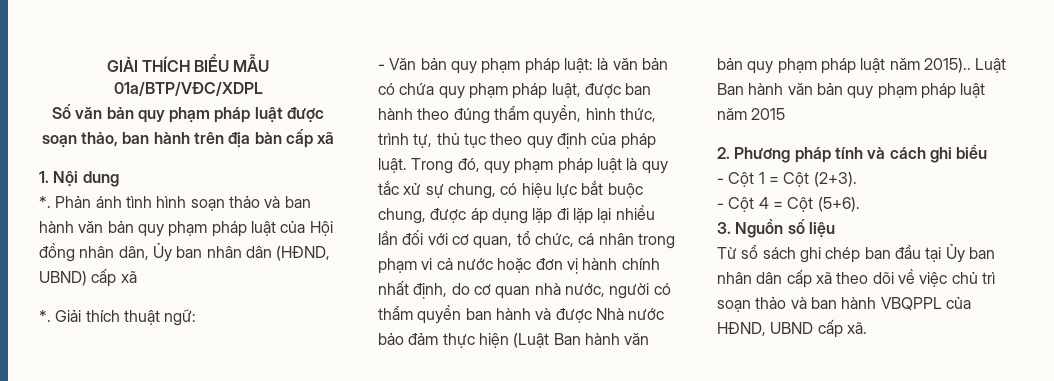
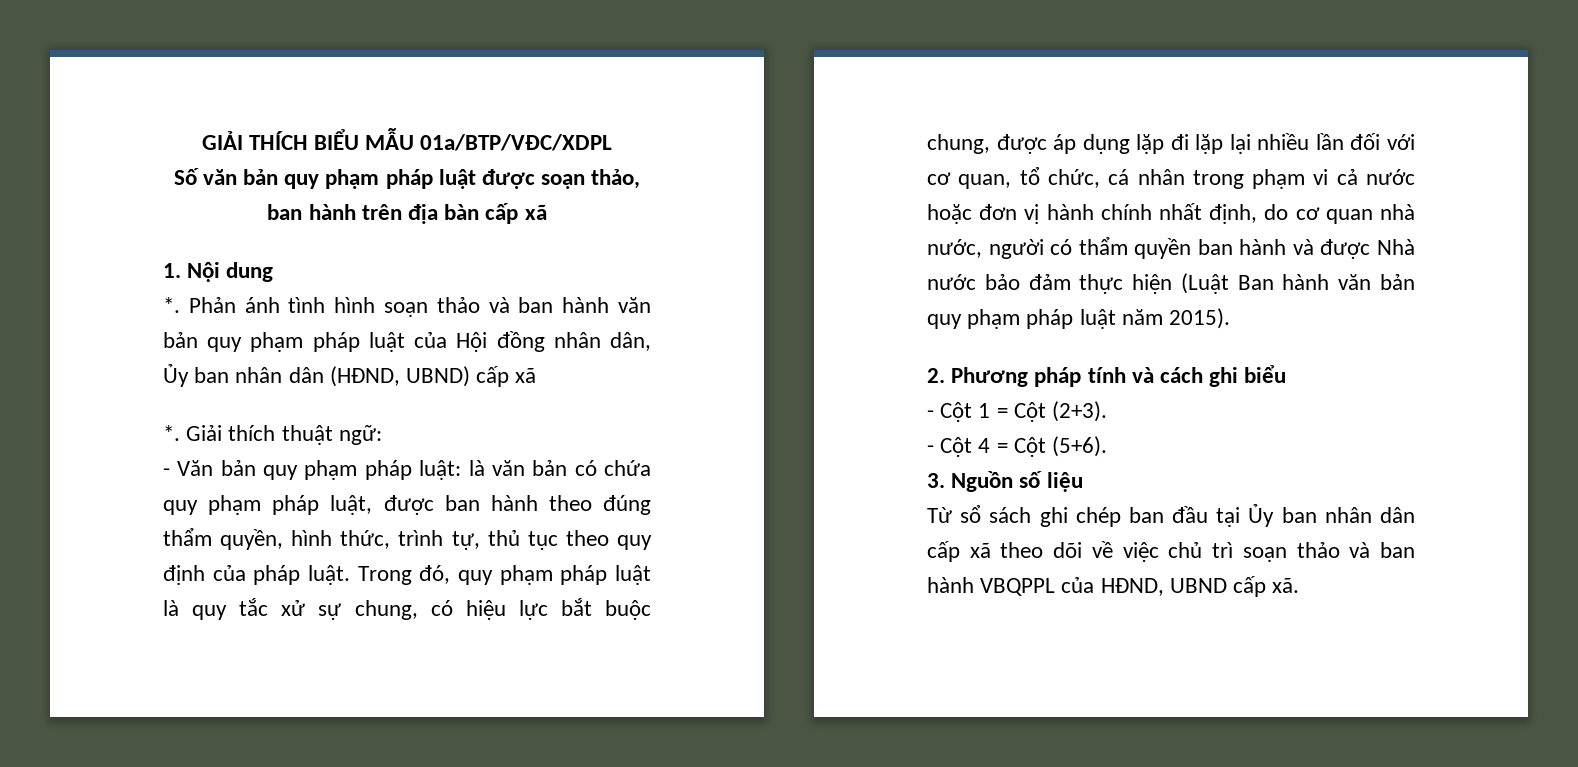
- Trong đó, quy phạm pháp luật là quy tắc xử sự chung, có hiệu lực bắt buộc chung, được áp dụng lặp đi lặp lại nhiều lần đối với cơ quan, tổ chức, cá nhân trong phạm vi cả nước hoặc đơn vị hành chính nhất định, do cơ quan nhà nước, người có thẩm quyền ban hành và được Nhà nước bảo đảm thực hiện (Luật Ban hành văn bản quy phạm pháp luật năm 2015).. Luật Ban hành văn bản quy phạm pháp luật năm 2015
+ Trong đó, quy phạm pháp luật là quy tắc xử sự chung, có hiệu lực bắt buộc chung, được áp dụng lặp đi lặp lại nhiều lần đối với cơ quan, tổ chức, cá nhân trong phạm vi cả nước hoặc đơn vị hành chính nhất định, do cơ quan nhà nước, người có thẩm quyền ban hành và được Nhà nước bảo đảm thực hiện (Luật Ban hành văn bản quy phạm pháp luật năm 2015).

